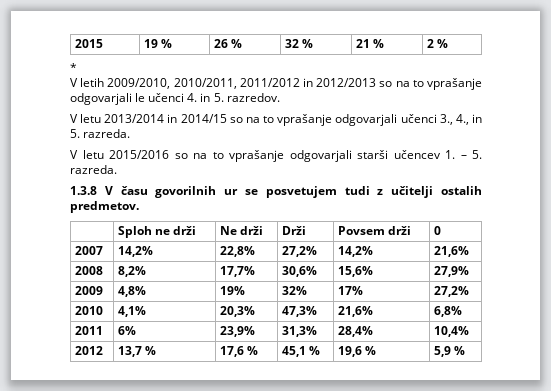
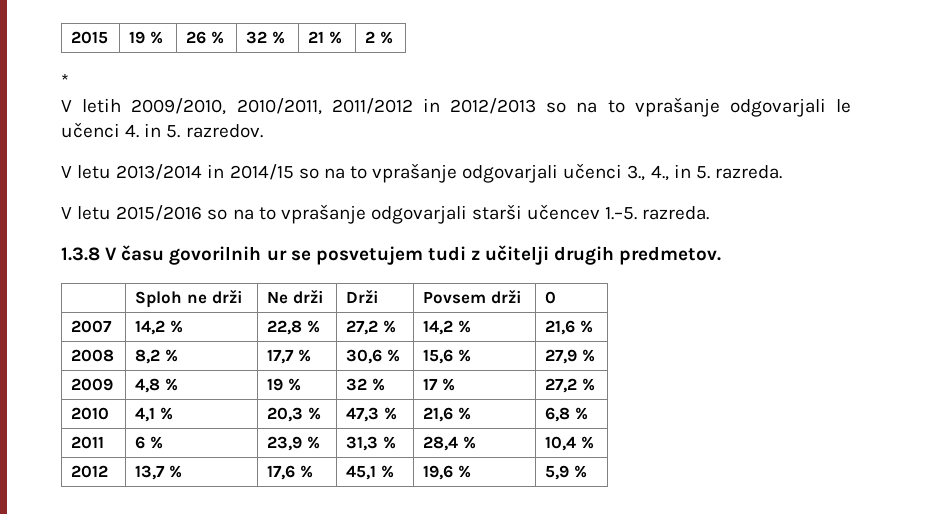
- V letu 2015/2016 so na to vprašanje odgovarjali starši učencev 1. – 5. razreda.
+ V letu 2015/2016 so na to vprašanje odgovarjali starši učencev 1.–5. razreda.
- 1.3.8 V času govorilnih ur se posvetujem tudi z učitelji ostalih predmetov.
+ 1.3.8 V času govorilnih ur se posvetujem tudi z učitelji drugih predmetov.
- 2007 | 14,2% | 22,8% | 27,2% | 14,2% | 21,6%
- 2008 | 8,2% | 17,7% | 30,6% | 15,6% | 27,9%
- 2009 | 4,8% | 19% | 32% | 17% | 27,2%
- 2010 | 4,1% | 20,3% | 47,3% | 21,6% | 6,8%
- 2011 | 6% | 23,9% | 31,3% | 28,4% | 10,4%
+ 2007 | 14,2 % | 22,8 % | 27,2 % | 14,2 % | 21,6 %
+ 2008 | 8,2 % | 17,7 % | 30,6 % | 15,6 % | 27,9 %
+ 2009 | 4,8 % | 19 % | 32 % | 17 % | 27,2 %
+ 2010 | 4,1 % | 20,3 % | 47,3 % | 21,6 % | 6,8 %
+ 2011 | 6 % | 23,9 % | 31,3 % | 28,4 % | 10,4 %

